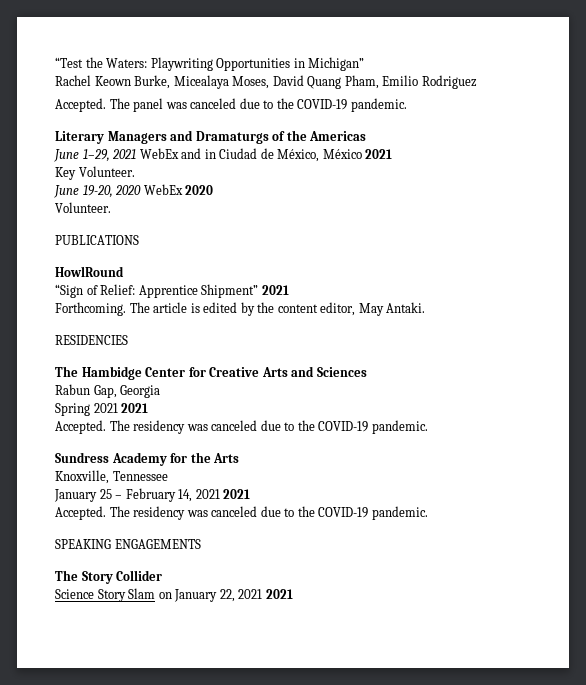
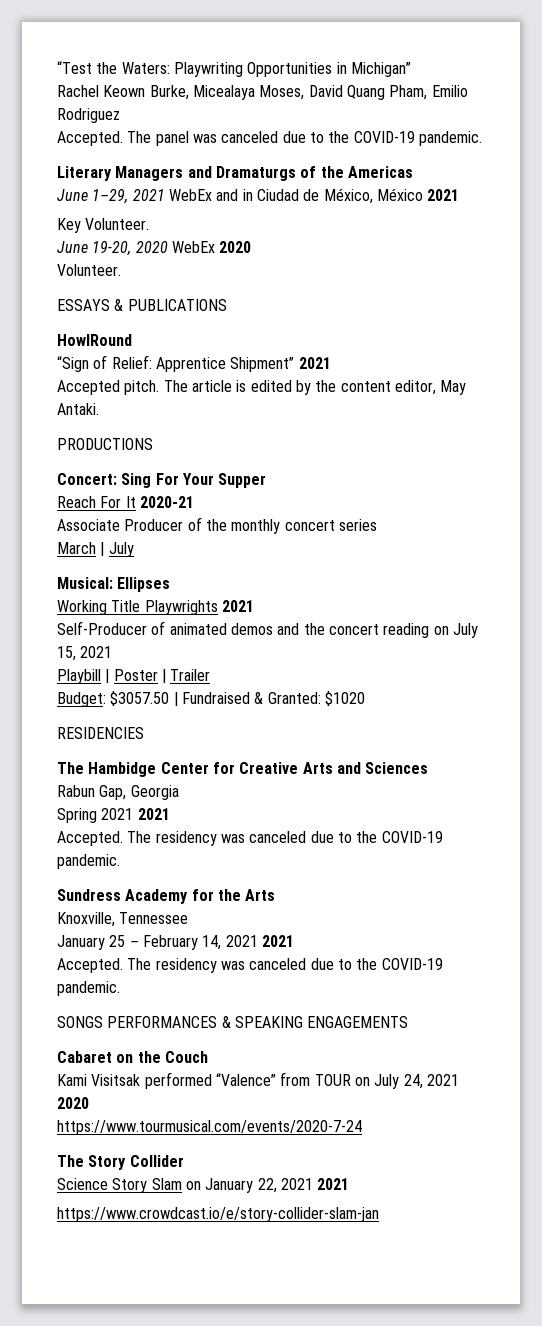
- PUBLICATIONS
+ ESSAYS & PUBLICATIONS
- Forthcoming.
+ Accepted pitch.
+ PRODUCTIONS
+ Concert: Sing For Your Supper
+ Reach For It 2020-21
+ Associate Producer of the monthly concert series
+ March | July
+ Musical: Ellipses
+ Working Title Playwrights 2021
+ Self-Producer of animated demos and the concert reading on July 15, 2021
+ Playbill | Poster | Trailer
+ Budget: $3057.50 | Fundraised & Granted: $1020
- SPEAKING ENGAGEMENTS
+ SONGS PERFORMANCES & SPEAKING ENGAGEMENTS
+ Cabaret on the Couch
+ Kami Visitsak performed “Valence” from TOUR on July 24, 2021 2020
+ https://www.tourmusical.com/events/2020-7-24
+ https://www.crowdcast.io/e/story-collider-slam-jan

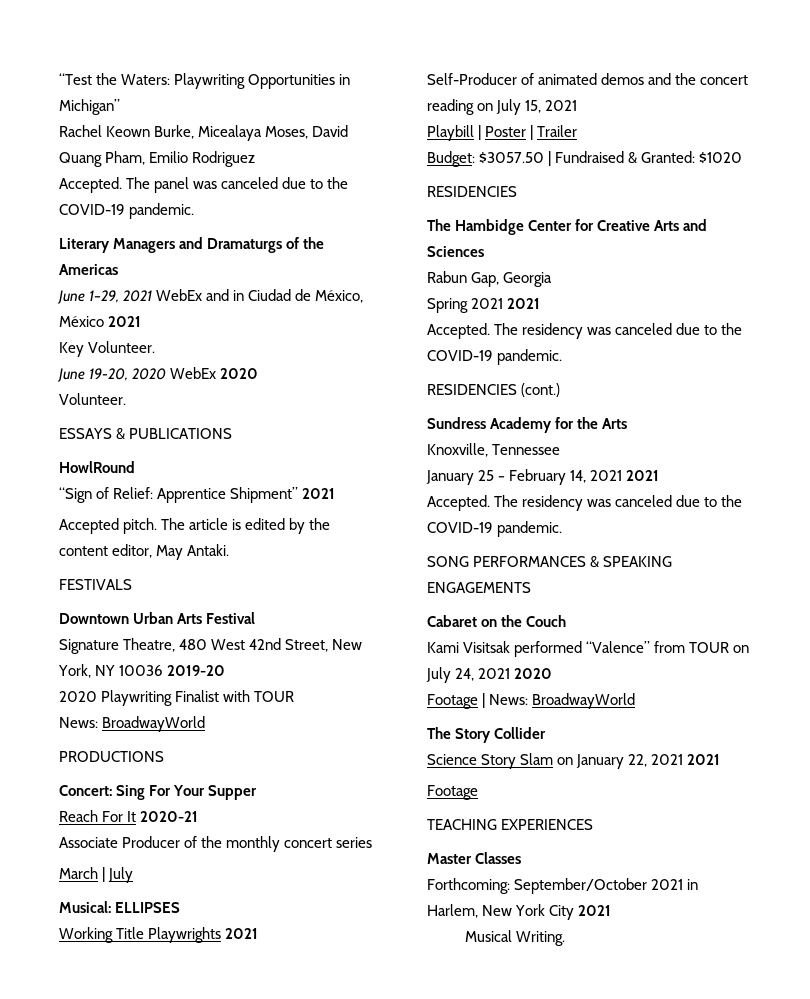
+ FESTIVALS
+ Downtown Urban Arts Festival
+ Signature Theatre, 480 West 42nd Street, New York, NY 10036 2019-20
+ 2020 Playwriting Finalist with TOUR
+ News: BroadwayWorld
- Musical: Ellipses
+ Musical: ELLIPSES
+ RESIDENCIES (cont.)
- SONGS PERFORMANCES & SPEAKING ENGAGEMENTS
+ SONG PERFORMANCES & SPEAKING ENGAGEMENTS
- https://www.tourmusical.com/events/2020-7-24
+ Footage | News: BroadwayWorld
  Science Story Slam on January 22, 2021 2021
- https://www.crowdcast.io/e/story-collider-slam-jan
+ Footage
+ TEACHING EXPERIENCES
+ Master Classes
+ Forthcoming: September/October 2021 in Harlem, New York City 2021
+ Musical Writing.

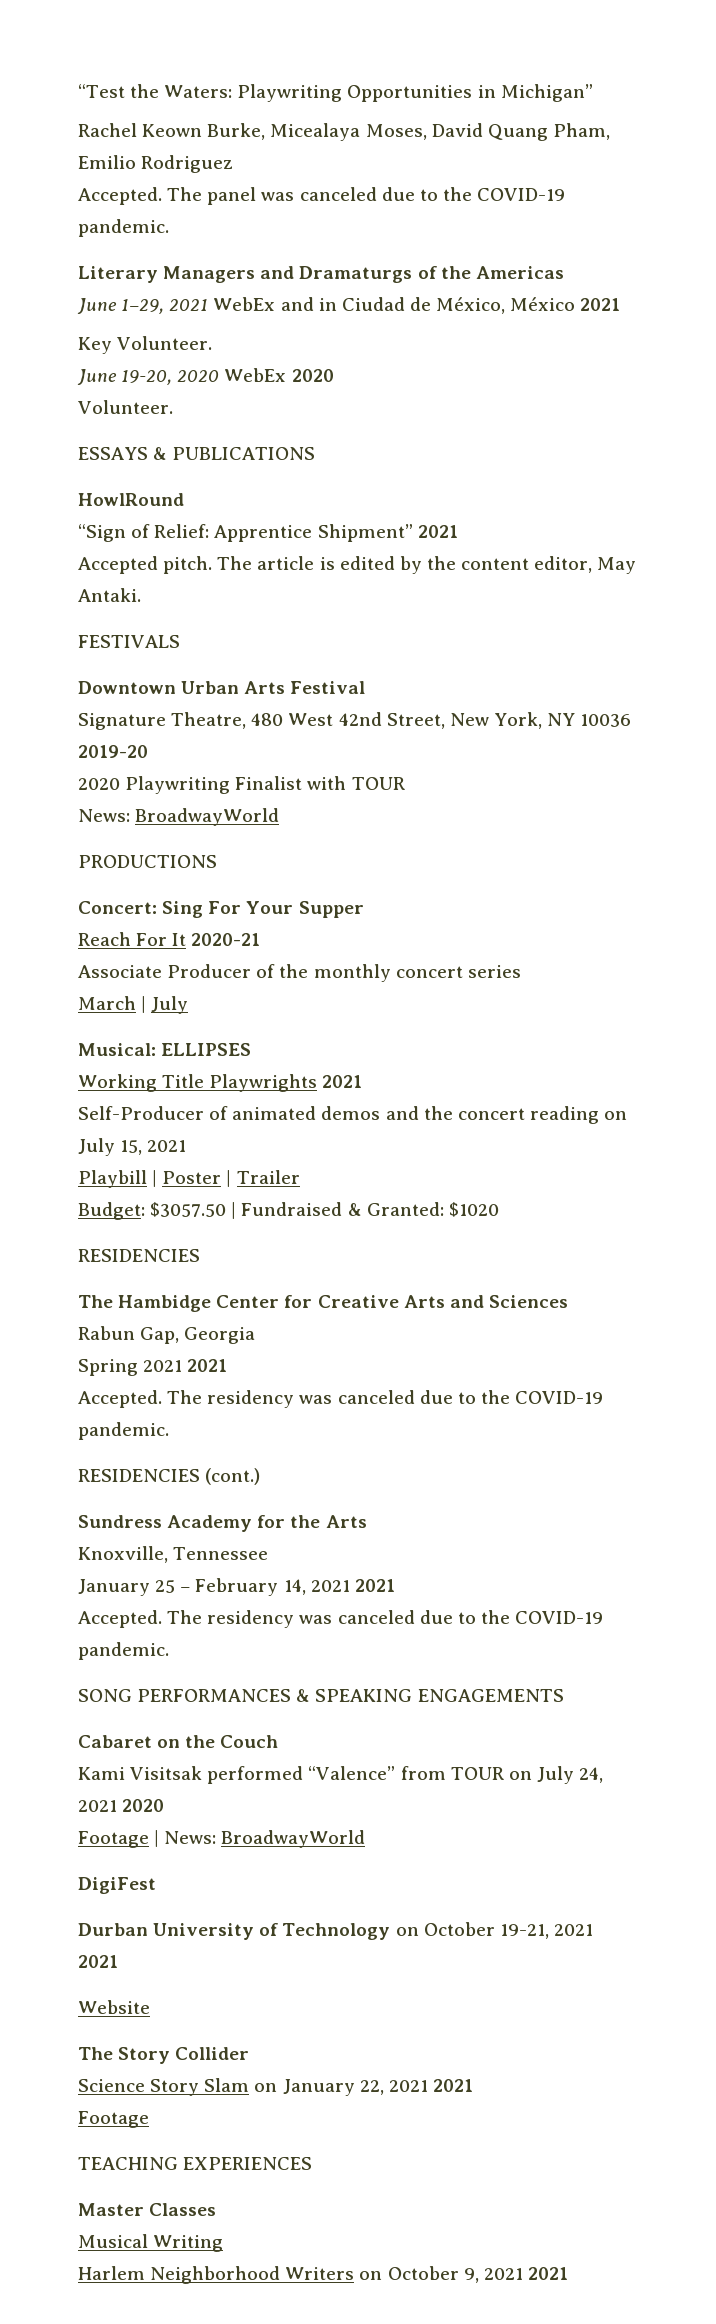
+ DigiFest
+ Durban University of Technology on October 19-21, 2021 2021
+ Website
- Forthcoming: September/October 2021 in Harlem, New York City 2021
- Musical Writing.
+ Musical Writing
+ Harlem Neighborhood Writers on October 9, 2021 2021

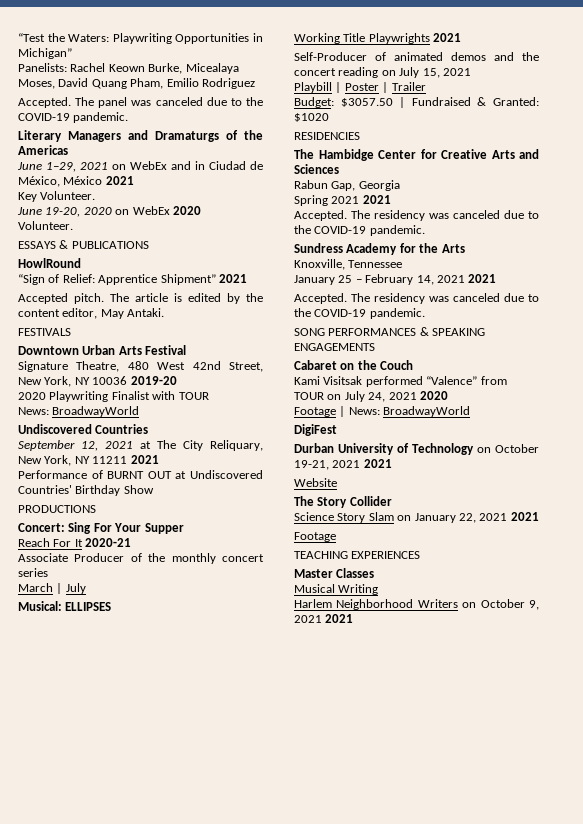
- Rachel Keown Burke, Micealaya Moses, David Quang Pham, Emilio Rodriguez
+ Panelists: Rachel Keown Burke, Micealaya Moses, David Quang Pham, Emilio Rodriguez
- June 1–29, 2021 WebEx and in Ciudad de México, México 2021
+ June 1–29, 2021 on WebEx and in Ciudad de México, México 2021
- June 19-20, 2020 WebEx 2020
+ June 19-20, 2020 on WebEx 2020
+ Undiscovered Countries
+ September 12, 2021 at The City Reliquary, New York, NY 11211 2021
+ Performance of BURNT OUT at Undiscovered Countries' Birthday Show
- RESIDENCIES (cont.)

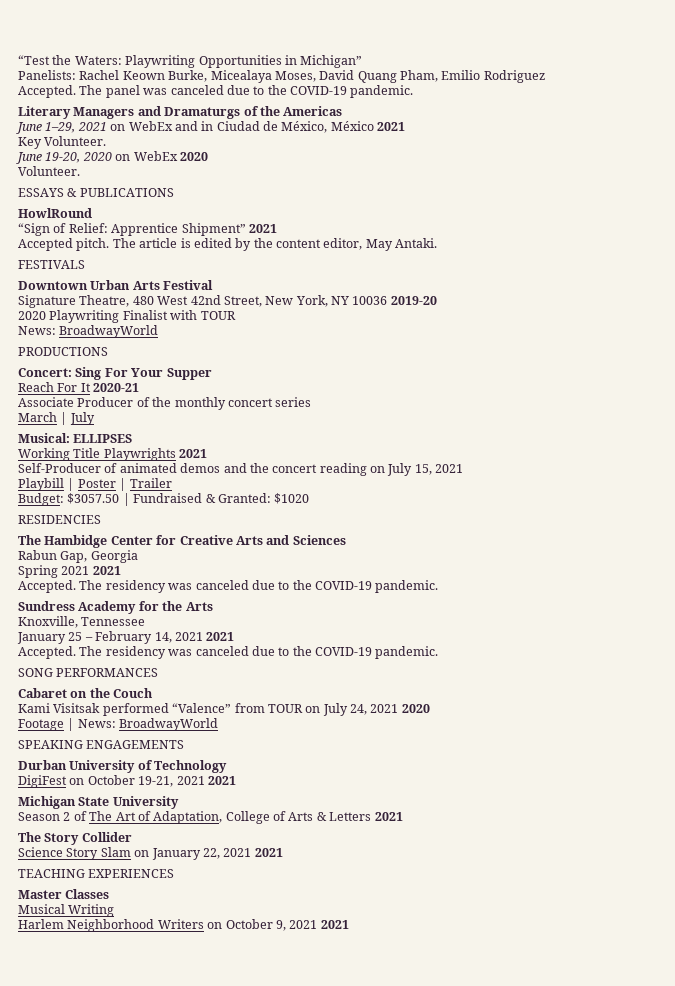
- Undiscovered Countries
- September 12, 2021 at The City Reliquary, New York, NY 11211 2021
- Performance of BURNT OUT at Undiscovered Countries' Birthday Show
- SONG PERFORMANCES & SPEAKING ENGAGEMENTS
+ SONG PERFORMANCES
- DigiFest
+ SPEAKING ENGAGEMENTS
- Durban University of Technology on October 19-21, 2021 2021
+ Durban University of Technology
+ DigiFest on October 19-21, 2021 2021
- Website
+ Michigan State University
+ Season 2 of The Art of Adaptation, College of Arts & Letters 2021
  Science Story Slam on January 22, 2021 2021
- Footage

